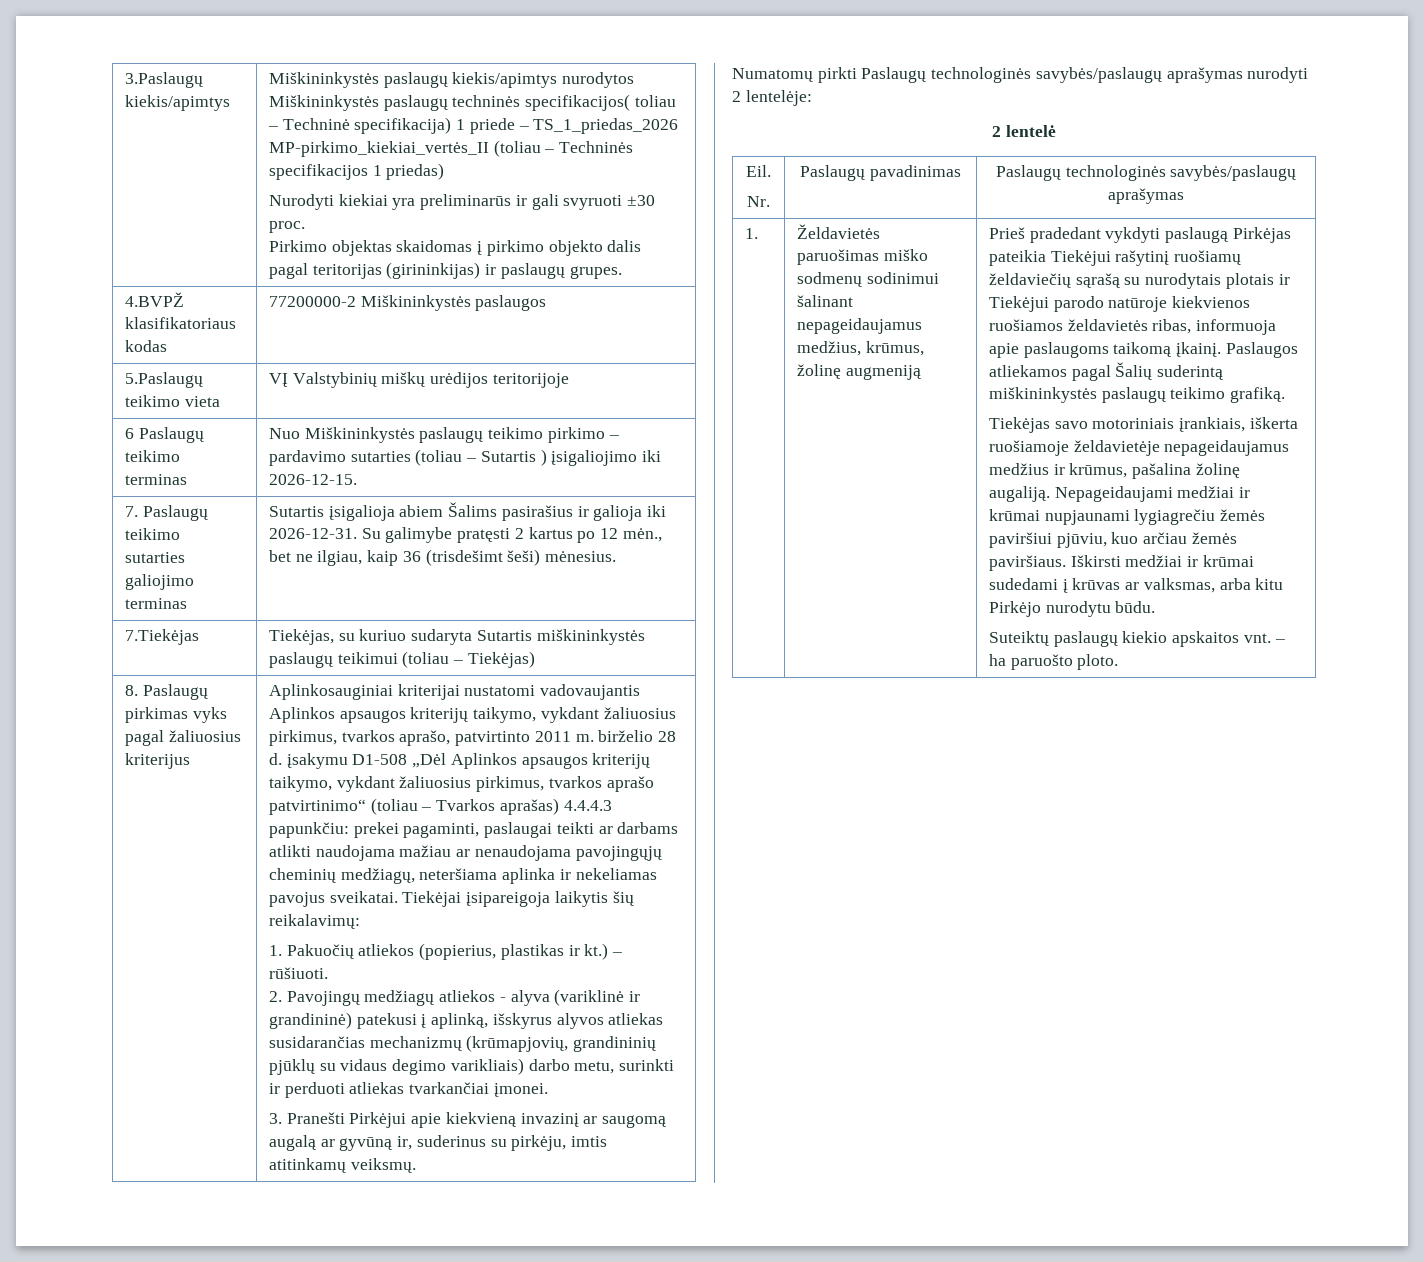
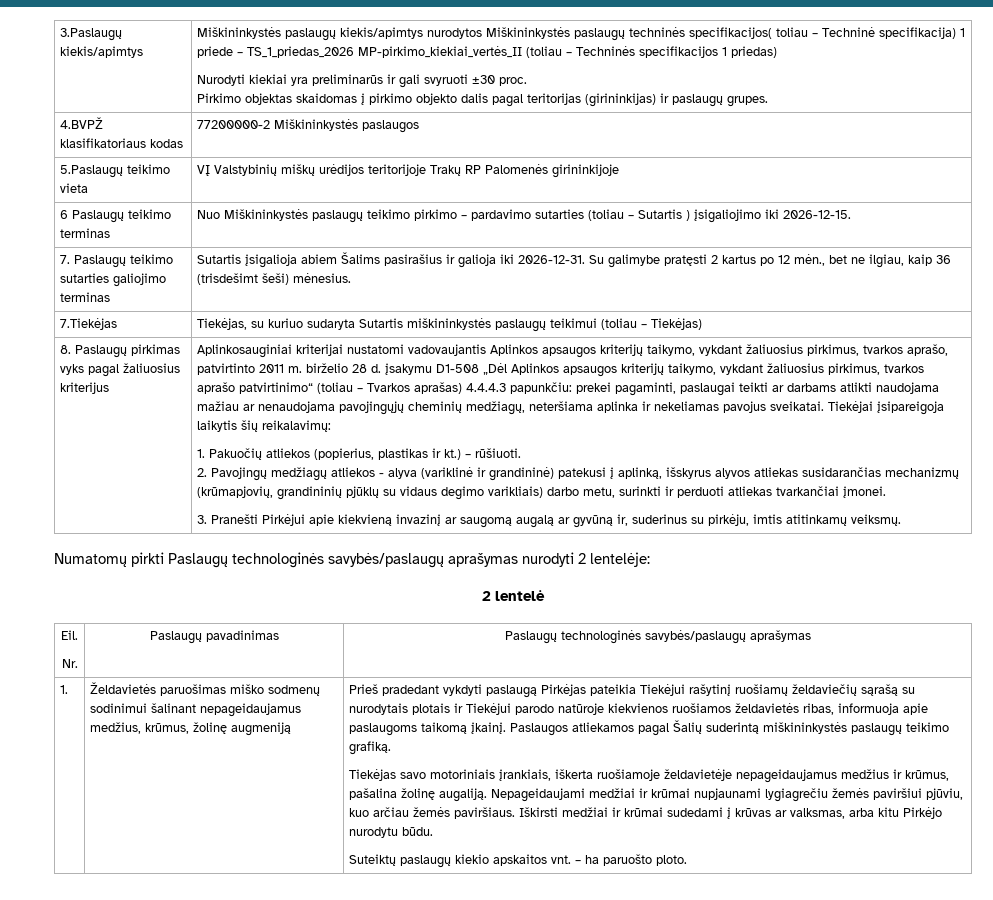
- 5.Paslaugų teikimo vieta | VĮ Valstybinių miškų urėdijos teritorijoje
+ 5.Paslaugų teikimo vieta | VĮ Valstybinių miškų urėdijos teritorijoje Trakų RP Palomenės girininkijoje

